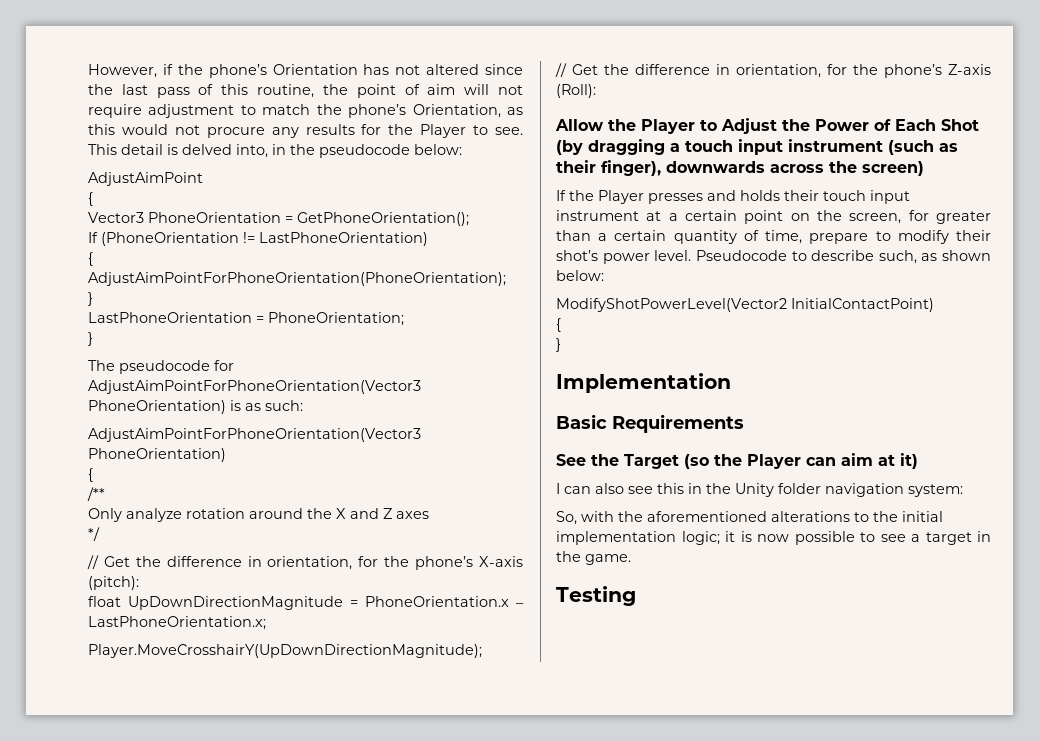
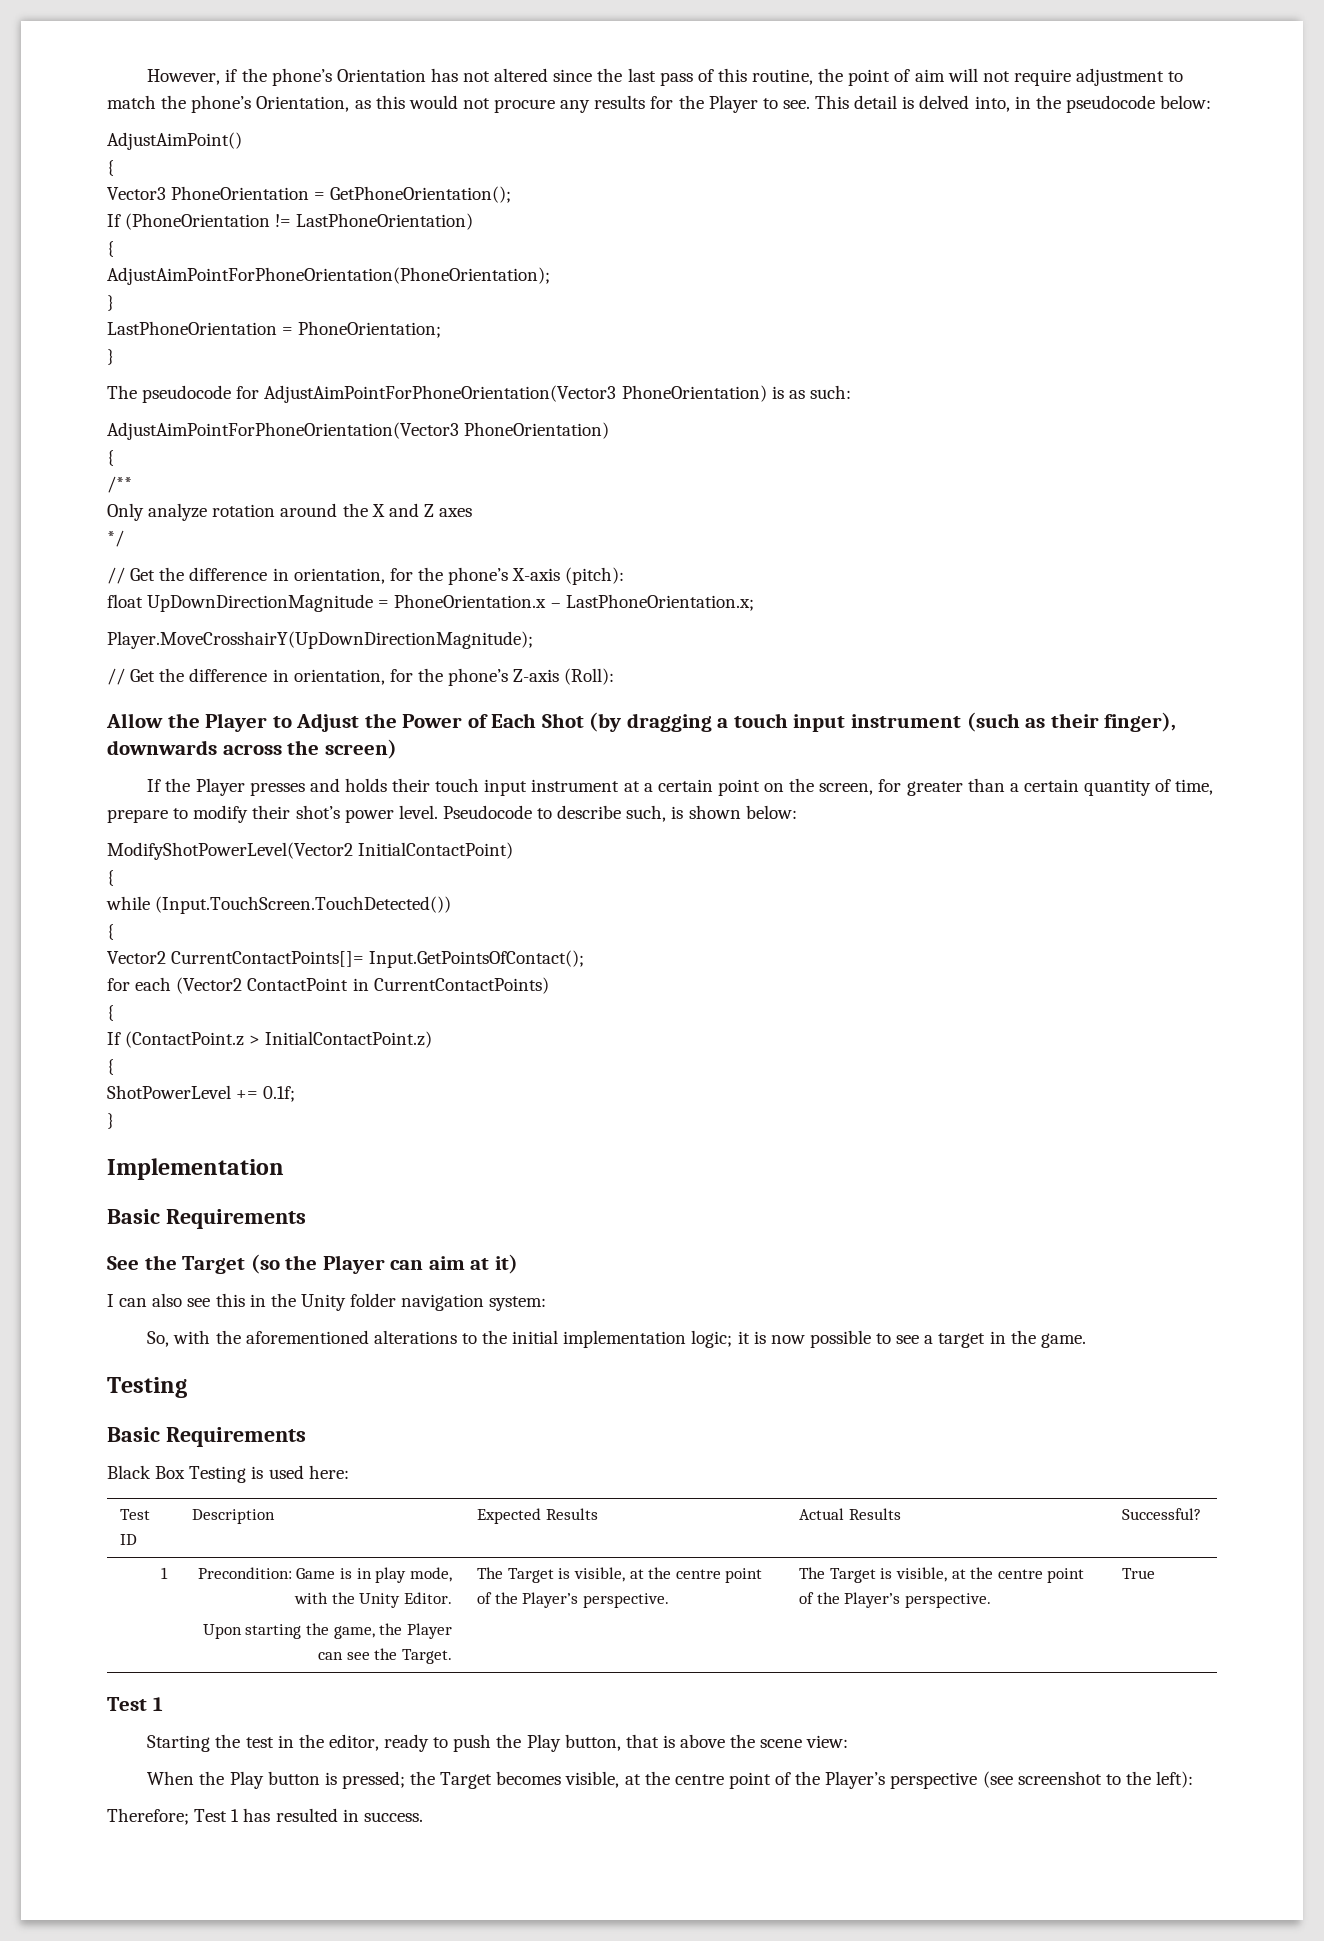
- AdjustAimPoint
+ AdjustAimPoint()
- Pseudocode to describe such, as shown below:
+ Pseudocode to describe such, is shown below:
+ while (Input.TouchScreen.TouchDetected())
+ {
+ Vector2 CurrentContactPoints[]= Input.GetPointsOfContact();
+ for each (Vector2 ContactPoint in CurrentContactPoints)
+ {
+ If (ContactPoint.z > InitialContactPoint.z)
+ {
+ ShotPowerLevel += 0.1f;
  So, with the aforementioned alterations to the initial implementation logic; it is now possible to see a target in the game.
  Testing
+ Basic Requirements
+ Black Box Testing is used here:
+ Test ID | Description | Expected Results | Actual Results | Successful?
+ 1 | Precondition: Game is in play mode, with the Unity Editor.
+ Upon starting the game, the Player can see the Target. | The Target is visible, at the centre point of the Player’s perspective. | The Target is visible, at the centre point of the Player’s perspective. | True
+ Test 1
+ Starting the test in the editor, ready to push the Play button, that is above the scene view:
+ When the Play button is pressed; the Target becomes visible, at the centre point of the Player’s perspective (see screenshot to the left):
+ Therefore; Test 1 has resulted in success.

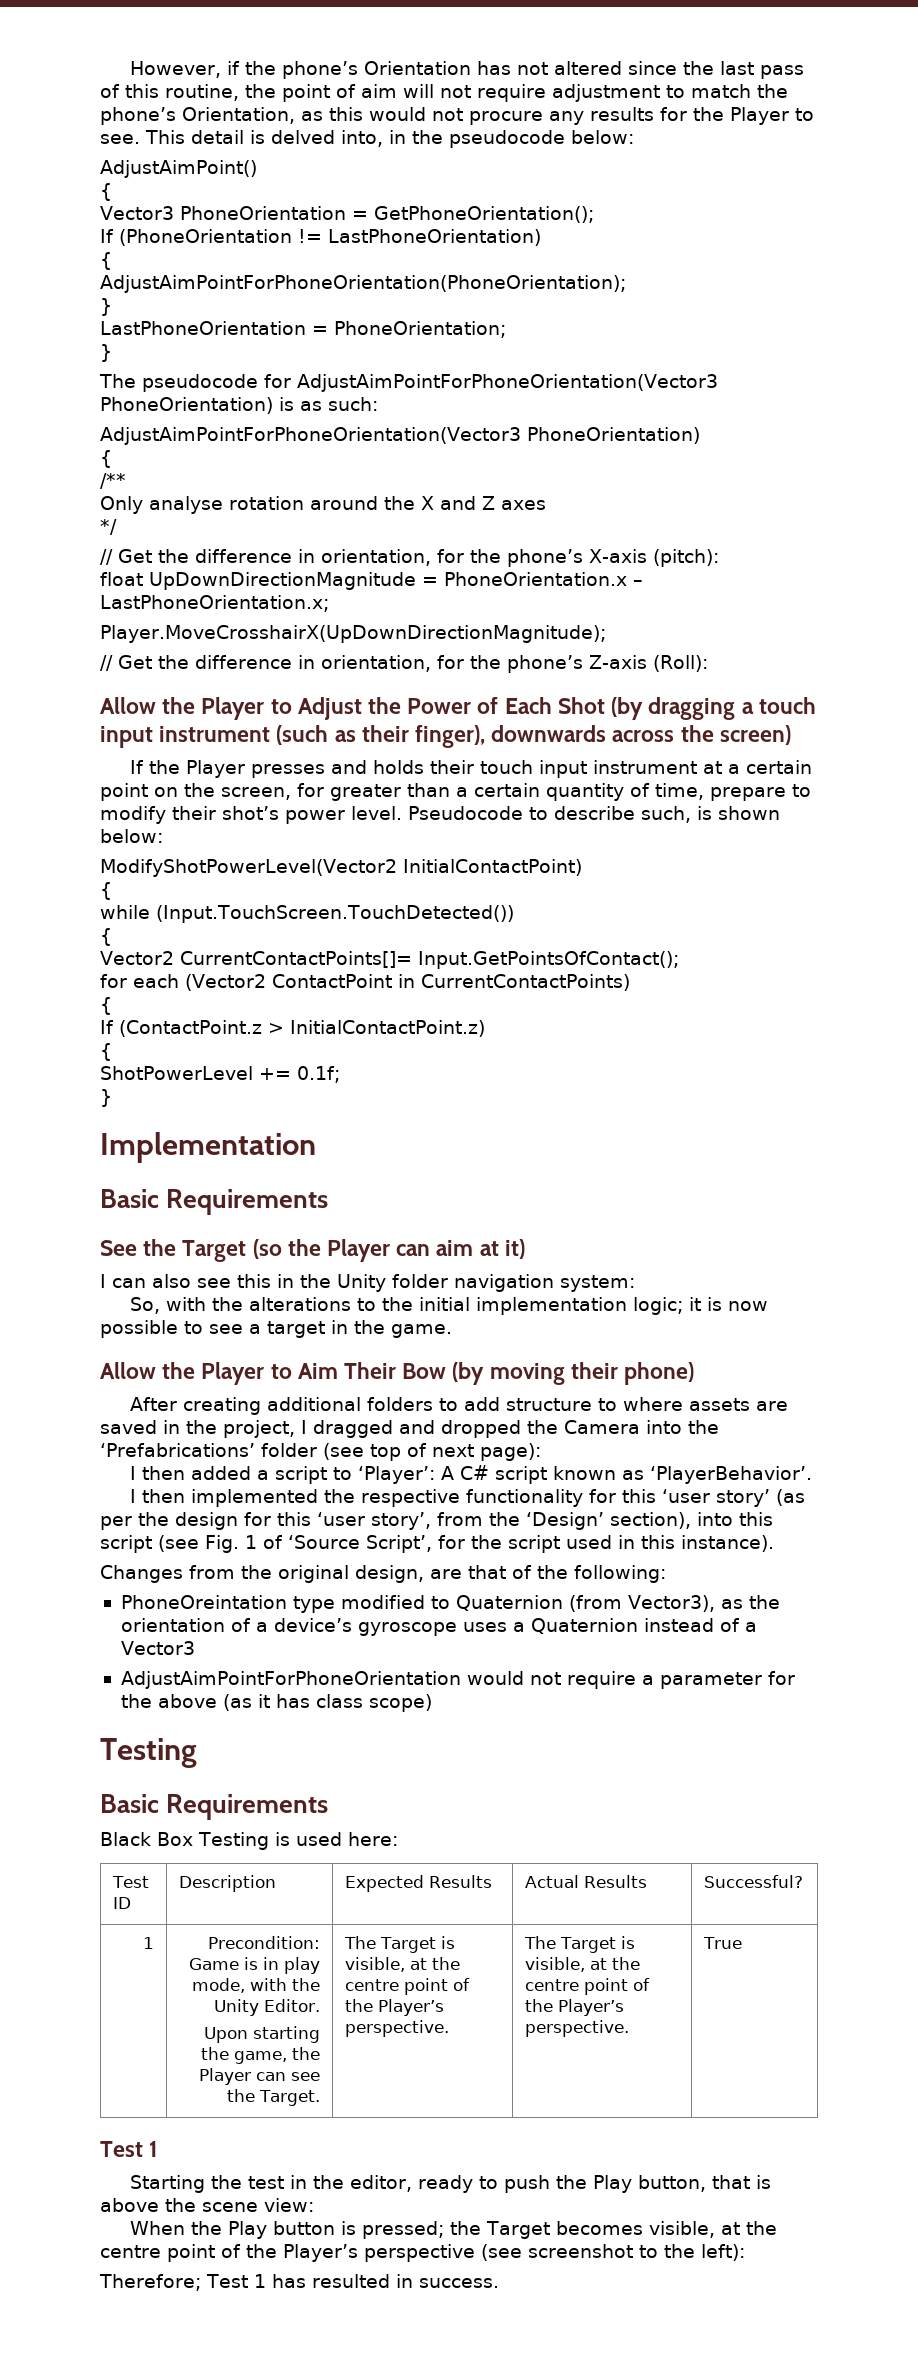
- Only analyze rotation around the X and Z axes
+ Only analyse rotation around the X and Z axes
- Player.MoveCrosshairY(UpDownDirectionMagnitude);
+ Player.MoveCrosshairX(UpDownDirectionMagnitude);
- So, with the aforementioned alterations to the initial implementation logic; it is now possible to see a target in the game.
+ So, with the alterations to the initial implementation logic; it is now possible to see a target in the game.
+ Allow the Player to Aim Their Bow (by moving their phone)
+ After creating additional folders to add structure to where assets are saved in the project, I dragged and dropped the Camera into the ‘Prefabrications’ folder (see top of next page):
+ I then added a script to ‘Player’: A C# script known as ‘PlayerBehavior’.
+ I then implemented the respective functionality for this ‘user story’ (as per the design for this ‘user story’, from the ‘Design’ section), into this script (see Fig. 1 of ‘Source Script’, for the script used in this instance).
+ Changes from the original design, are that of the following:
+ PhoneOreintation type modified to Quaternion (from Vector3), as the orientation of a device’s gyroscope uses a Quaternion instead of a Vector3
+ AdjustAimPointForPhoneOrientation would not require a parameter for the above (as it has class scope)

